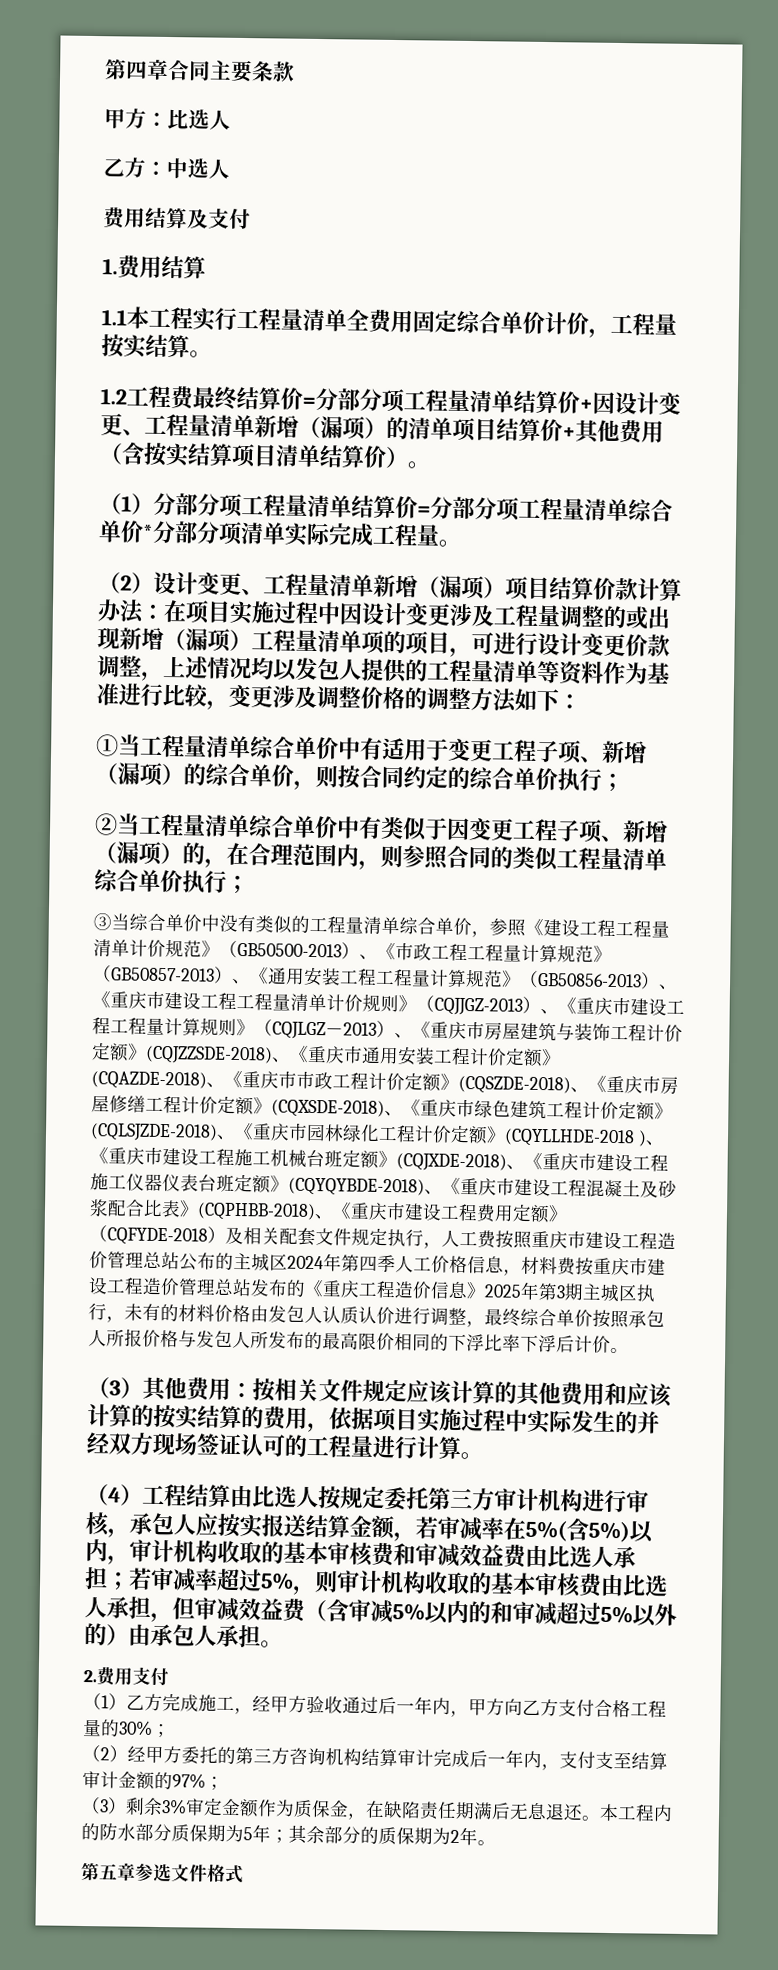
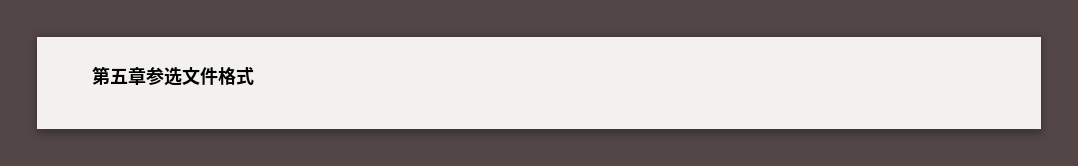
- 第四章合同主要条款
- 甲方：比选人
- 乙方：中选人
- 费用结算及支付
- 1.费用结算
- 1.1本工程实行工程量清单全费用固定综合单价计价，工程量按实结算。
- 1.2工程费最终结算价=分部分项工程量清单结算价+因设计变更、工程量清单新增（漏项）的清单项目结算价+其他费用（含按实结算项目清单结算价）。
- （1）分部分项工程量清单结算价=分部分项工程量清单综合单价*分部分项清单实际完成工程量。
- （2）设计变更、工程量清单新增（漏项）项目结算价款计算办法：在项目实施过程中因设计变更涉及工程量调整的或出现新增（漏项）工程量清单项的项目，可进行设计变更价款调整，上述情况均以发包人提供的工程量清单等资料作为基准进行比较，变更涉及调整价格的调整方法如下：
- ①当工程量清单综合单价中有适用于变更工程子项、新增（漏项）的综合单价，则按合同约定的综合单价执行；
- ②当工程量清单综合单价中有类似于因变更工程子项、新增（漏项）的，在合理范围内，则参照合同的类似工程量清单综合单价执行；
- ③当综合单价中没有类似的工程量清单综合单价，参照《建设工程工程量清单计价规范》（GB50500-2013）、《市政工程工程量计算规范》（GB50857-2013）、《通用安装工程工程量计算规范》（GB50856-2013）、《重庆市建设工程工程量清单计价规则》（CQJJGZ-2013）、《重庆市建设工程工程量计算规则》（CQJLGZ－2013）、《重庆市房屋建筑与装饰工程计价定额》(CQJZZSDE-2018)、《重庆市通用安装工程计价定额》(CQAZDE-2018)、《重庆市市政工程计价定额》(CQSZDE-2018)、《重庆市房屋修缮工程计价定额》(CQXSDE-2018)、《重庆市绿色建筑工程计价定额》(CQLSJZDE-2018)、《重庆市园林绿化工程计价定额》(CQYLLHDE-2018 )、《重庆市建设工程施工机械台班定额》(CQJXDE-2018)、《重庆市建设工程施工仪器仪表台班定额》(CQYQYBDE-2018)、《重庆市建设工程混凝土及砂浆配合比表》(CQPHBB-2018)、《重庆市建设工程费用定额》（CQFYDE-2018）及相关配套文件规定执行，人工费按照重庆市建设工程造价管理总站公布的主城区2024年第四季人工价格信息，材料费按重庆市建设工程造价管理总站发布的《重庆工程造价信息》2025年第3期主城区执行，未有的材料价格由发包人认质认价进行调整，最终综合单价按照承包人所报价格与发包人所发布的最高限价相同的下浮比率下浮后计价。
- （3）其他费用：按相关文件规定应该计算的其他费用和应该计算的按实结算的费用，依据项目实施过程中实际发生的并经双方现场签证认可的工程量进行计算。
- （4）工程结算由比选人按规定委托第三方审计机构进行审核，承包人应按实报送结算金额，若审减率在5%(含5%)以内，审计机构收取的基本审核费和审减效益费由比选人承担；若审减率超过5%，则审计机构收取的基本审核费由比选人承担，但审减效益费（含审减5%以内的和审减超过5%以外的）由承包人承担。
- 2.费用支付
- （1）乙方完成施工，经甲方验收通过后一年内，甲方向乙方支付合格工程量的30%；
- （2）经甲方委托的第三方咨询机构结算审计完成后一年内，支付支至结算审计金额的97%；
- （3）剩余3%审定金额作为质保金，在缺陷责任期满后无息退还。本工程内的防水部分质保期为5年；其余部分的质保期为2年。

